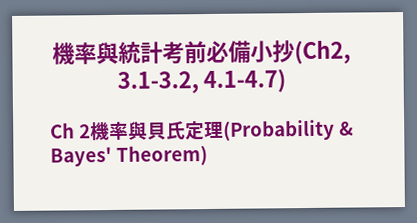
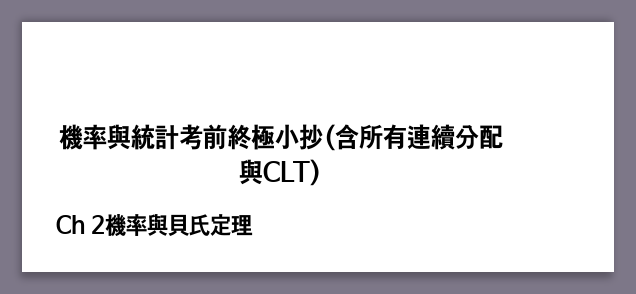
- 機率與統計考前必備小抄(Ch2, 3.1-3.2, 4.1-4.7)
+ 機率與統計考前終極小抄(含所有連續分配與CLT)
- Ch 2機率與貝氏定理(Probability & Bayes' Theorem)
+ Ch 2機率與貝氏定理

